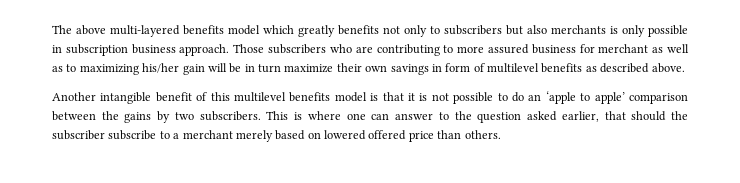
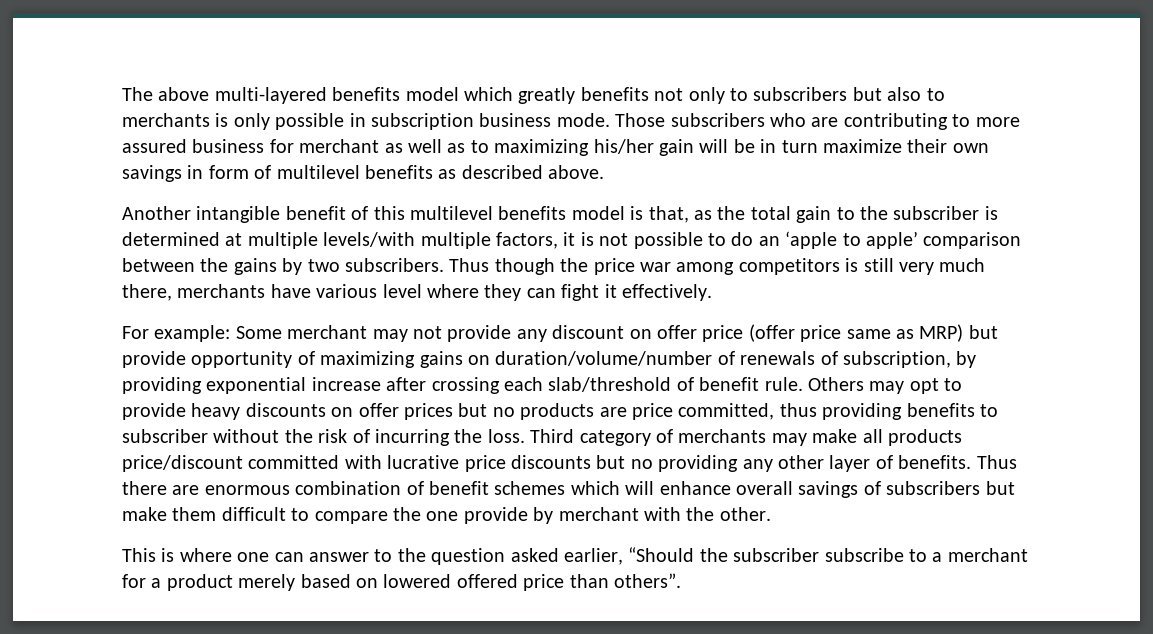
- The above multi-layered benefits model which greatly benefits not only to subscribers but also merchants is only possible in subscription business approach.
+ The above multi-layered benefits model which greatly benefits not only to subscribers but also to merchants is only possible in subscription business mode.
- Another intangible benefit of this multilevel benefits model is that it is not possible to do an ‘apple to apple’ comparison between the gains by two subscribers. This is where one can answer to the question asked earlier, that should the subscriber subscribe to a merchant merely based on lowered offered price than others.
+ Another intangible benefit of this multilevel benefits model is that, as the total gain to the subscriber is determined at multiple levels/with multiple factors, it is not possible to do an ‘apple to apple’ comparison between the gains by two subscribers. Thus though the price war among competitors is still very much there, merchants have various level where they can fight it effectively.
+ For example: Some merchant may not provide any discount on offer price (offer price same as MRP) but provide opportunity of maximizing gains on duration/volume/number of renewals of subscription, by providing exponential increase after crossing each slab/threshold of benefit rule. Others may opt to provide heavy discounts on offer prices but no products are price committed, thus providing benefits to subscriber without the risk of incurring the loss. Third category of merchants may make all products price/discount committed with lucrative price discounts but no providing any other layer of benefits. Thus there are enormous combination of benefit schemes which will enhance overall savings of subscribers but make them difficult to compare the one provide by merchant with the other.
+ This is where one can answer to the question asked earlier, “Should the subscriber subscribe to a merchant for a product merely based on lowered offered price than others”.

